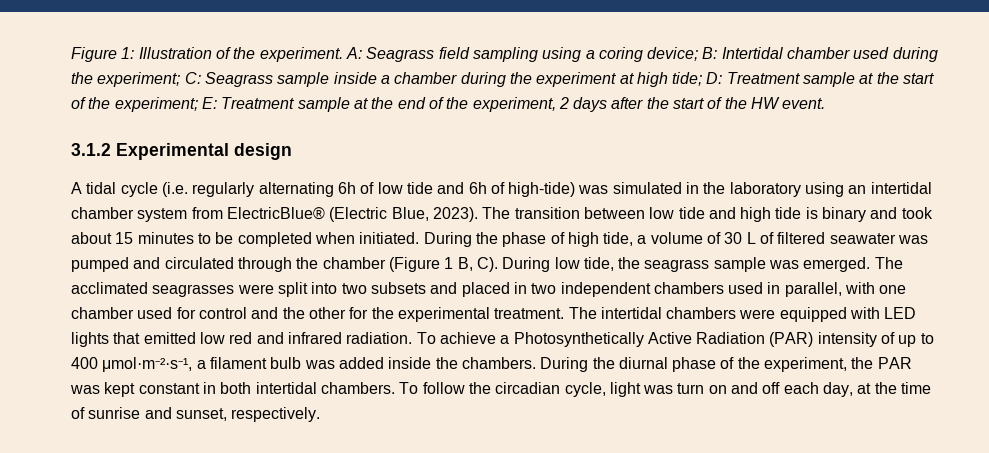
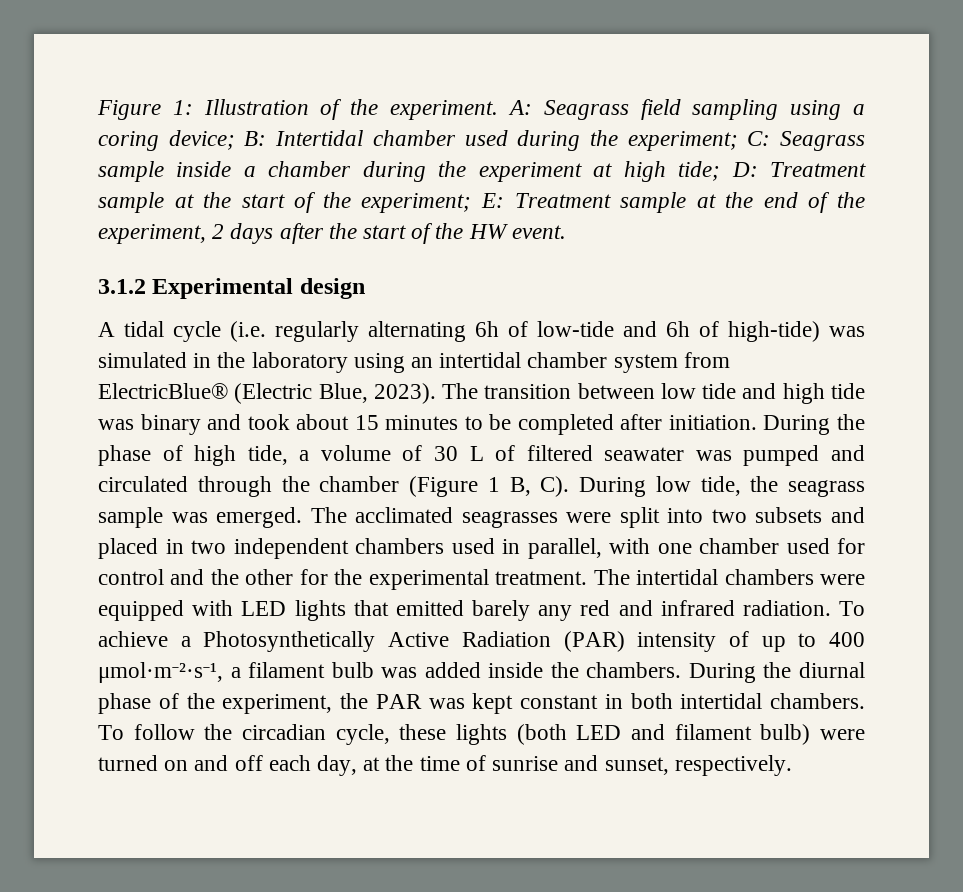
- A tidal cycle (i.e. regularly alternating 6h of low tide and 6h of high-tide) was simulated in the laboratory using an intertidal chamber system from ElectricBlue® (Electric Blue, 2023).
+ A tidal cycle (i.e. regularly alternating 6h of low-tide and 6h of high-tide) was simulated in the laboratory using an intertidal chamber system from ElectricBlue® (Electric Blue, 2023).
- The transition between low tide and high tide is binary and took about 15 minutes to be completed when initiated.
+ The transition between low tide and high tide was binary and took about 15 minutes to be completed after initiation.
- The intertidal chambers were equipped with LED lights that emitted low red and infrared radiation.
+ The intertidal chambers were equipped with LED lights that emitted barely any red and infrared radiation.
- To follow the circadian cycle, light was turn on and off each day, at the time of sunrise and sunset, respectively.
+ To follow the circadian cycle, these lights (both LED and filament bulb) were turned on and off each day, at the time of sunrise and sunset, respectively.

